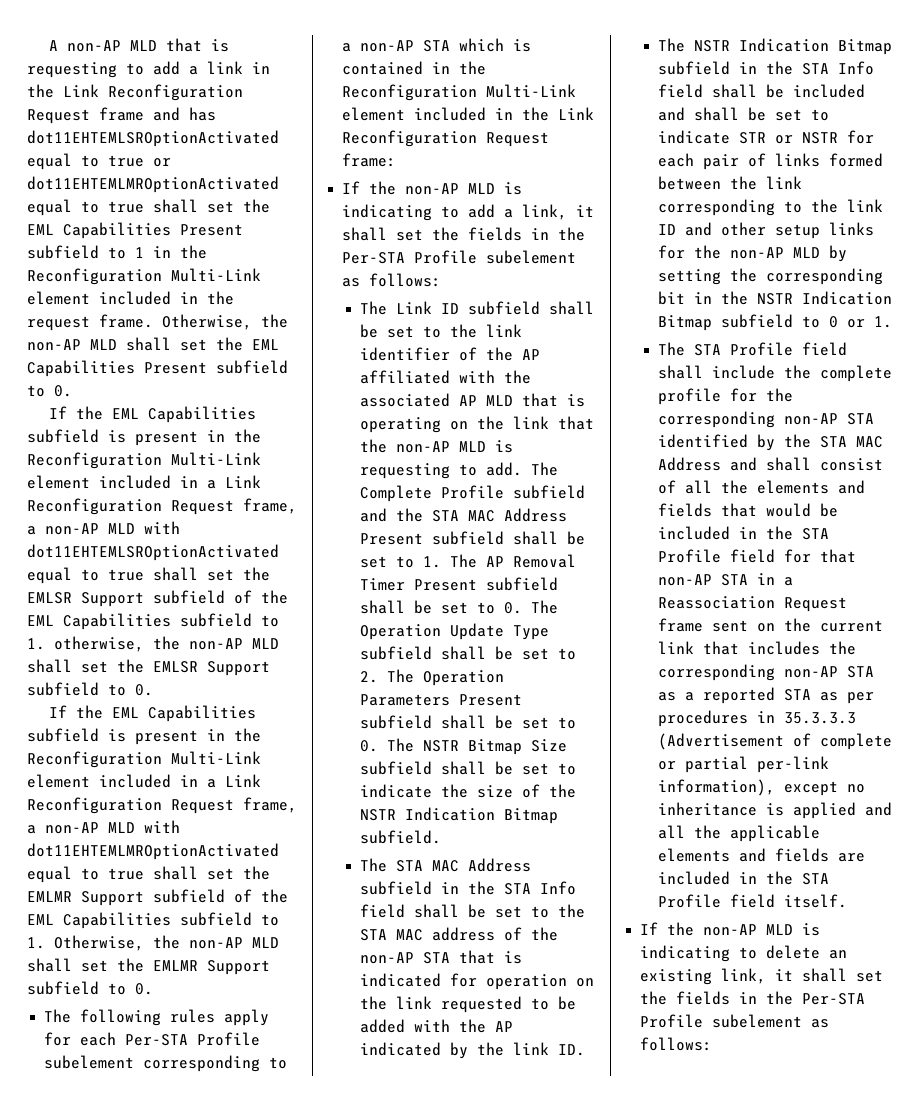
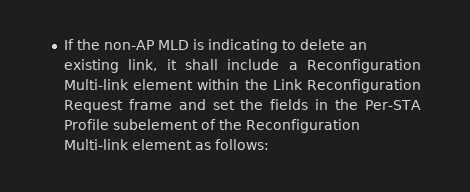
- A non-AP MLD that is requesting to add a link in the Link Reconfiguration Request frame and has dot11EHTEMLSROptionActivated equal to true or dot11EHTEMLMROptionActivated equal to true shall set the EML Capabilities Present subfield to 1 in the Reconfiguration Multi-Link element included in the request frame. Otherwise, the non-AP MLD shall set the EML Capabilities Present subfield to 0.
- If the EML Capabilities subfield is present in the Reconfiguration Multi-Link element included in a Link Reconfiguration Request frame, a non-AP MLD with dot11EHTEMLSROptionActivated equal to true shall set the EMLSR Support subfield of the EML Capabilities subfield to 1. otherwise, the non-AP MLD shall set the EMLSR Support subfield to 0.
- If the EML Capabilities subfield is present in the Reconfiguration Multi-Link element included in a Link Reconfiguration Request frame, a non-AP MLD with dot11EHTEMLMROptionActivated equal to true shall set the EMLMR Support subfield of the EML Capabilities subfield to 1. Otherwise, the non-AP MLD shall set the EMLMR Support subfield to 0.
- The following rules apply for each Per-STA Profile subelement corresponding to a non-AP STA which is contained in the Reconfiguration Multi-Link element included in the Link Reconfiguration Request frame:
- If the non-AP MLD is indicating to add a link, it shall set the fields in the Per-STA Profile subelement as follows:
- The Link ID subfield shall be set to the link identifier of the AP affiliated with the associated AP MLD that is operating on the link that the non-AP MLD is requesting to add. The Complete Profile subfield and the STA MAC Address Present subfield shall be set to 1. The AP Removal Timer Present subfield shall be set to 0. The Operation Update Type subfield shall be set to 2. The Operation Parameters Present subfield shall be set to 0. The NSTR Bitmap Size subfield shall be set to indicate the size of the NSTR Indication Bitmap subfield.
- The STA MAC Address subfield in the STA Info field shall be set to the STA MAC address of the non-AP STA that is indicated for operation on the link requested to be added with the AP indicated by the link ID.
- The NSTR Indication Bitmap subfield in the STA Info field shall be included and shall be set to indicate STR or NSTR for each pair of links formed between the link corresponding to the link ID and other setup links for the non-AP MLD by setting the corresponding bit in the NSTR Indication Bitmap subfield to 0 or 1.
- The STA Profile field shall include the complete profile for the corresponding non-AP STA identified by the STA MAC Address and shall consist of all the elements and fields that would be included in the STA Profile field for that non-AP STA in a Reassociation Request frame sent on the current link that includes the corresponding non-AP STA as a reported STA as per procedures in 35.3.3.3 (Advertisement of complete or partial per-link information), except no inheritance is applied and all the applicable elements and fields are included in the STA Profile field itself.
- If the non-AP MLD is indicating to delete an existing link, it shall set the fields in the Per-STA Profile subelement as follows:
+ If the non-AP MLD is indicating to delete an existing link, it shall include a Reconfiguration Multi-link element within the Link Reconfiguration Request frame and set the fields in the Per-STA Profile subelement of the Reconfiguration Multi-link element as follows:

